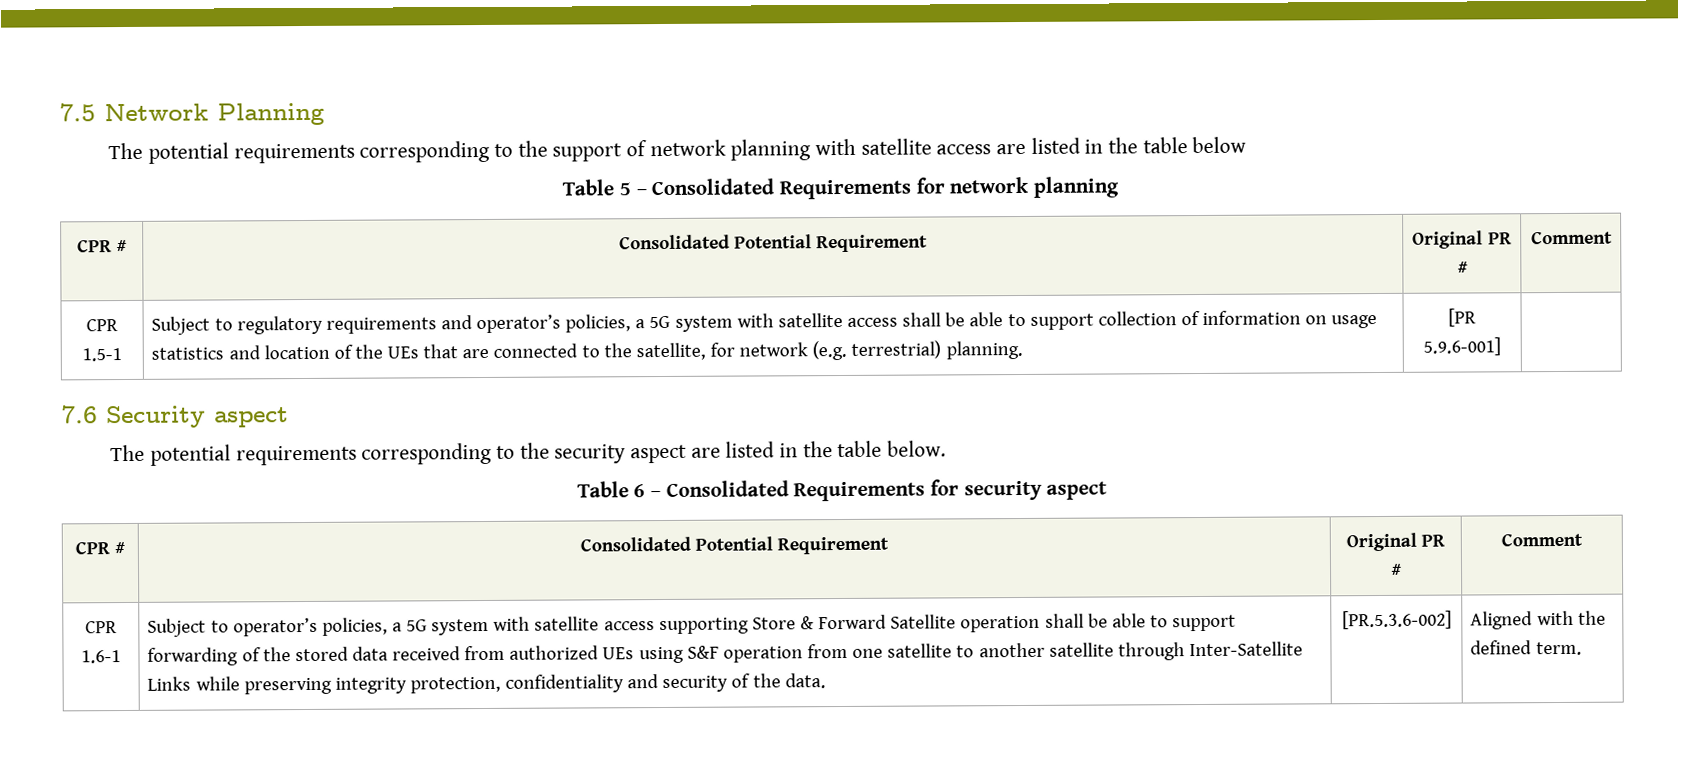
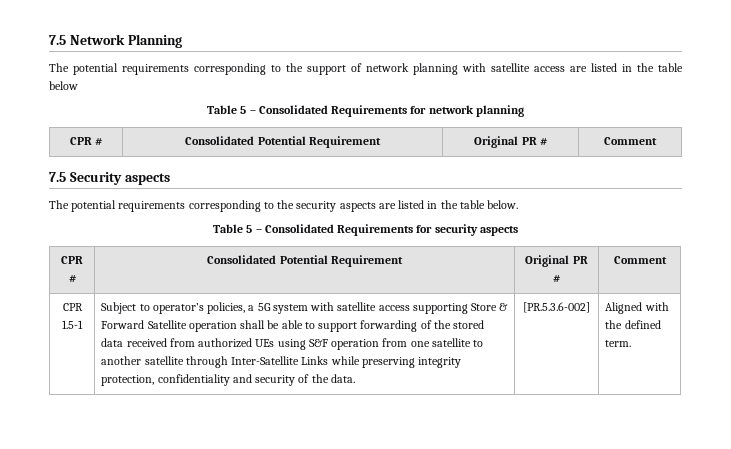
- CPR 1.5-1 | Subject to regulatory requirements and operator’s policies, a 5G system with satellite access shall be able to support collection of information on usage statistics and location of the UEs that are connected to the satellite, for network (e.g. terrestrial) planning. | [PR 5.9.6-001] |
- 7.6 Security aspect
+ 7.5 Security aspects
- The potential requirements corresponding to the security aspect are listed in the table below.
+ The potential requirements corresponding to the security aspects are listed in the table below.
- Table 6 – Consolidated Requirements for security aspect
+ Table 5 – Consolidated Requirements for security aspects
- CPR 1.6-1
+ CPR 1.5-1

